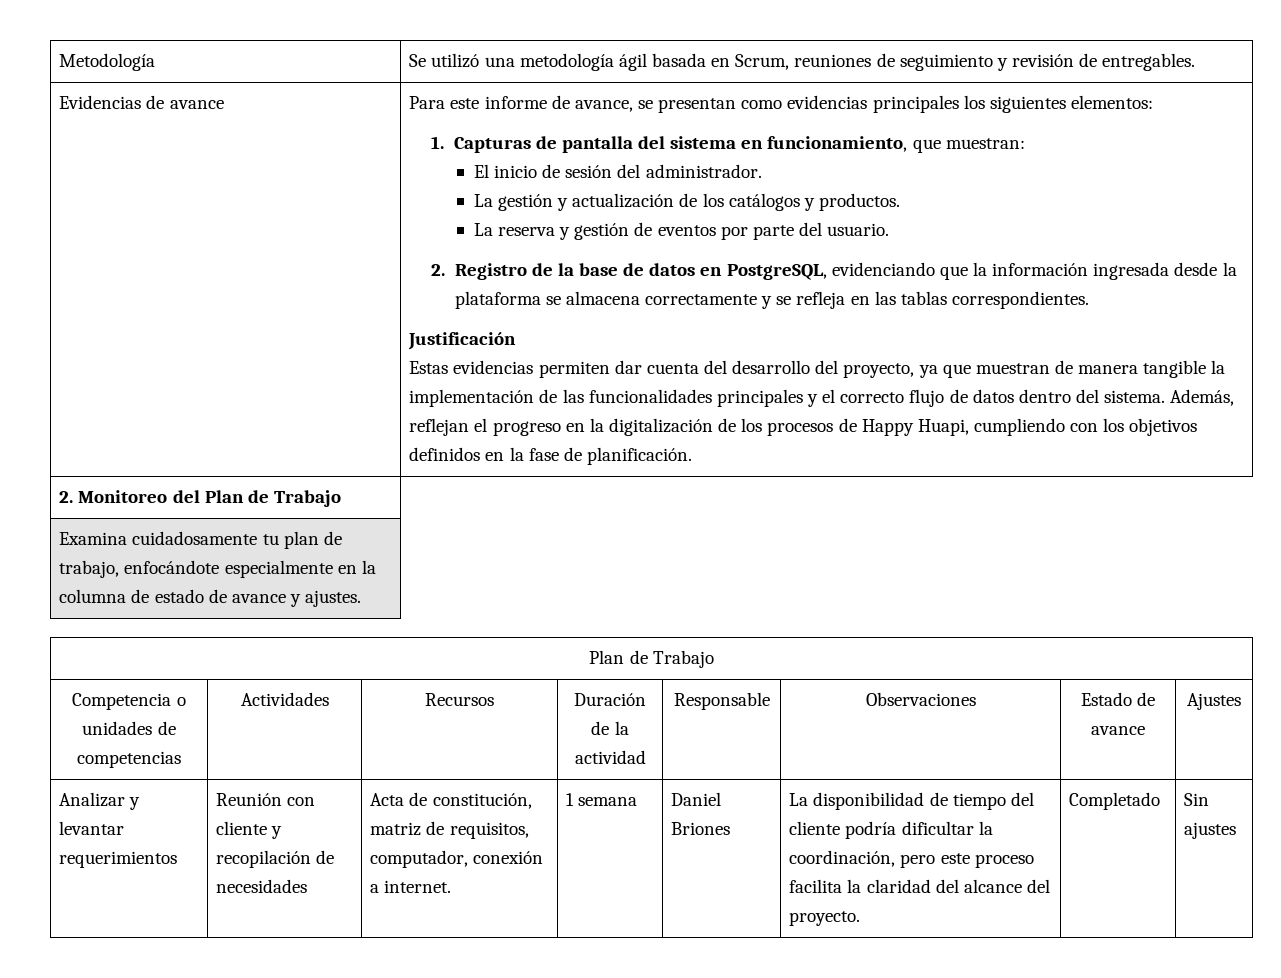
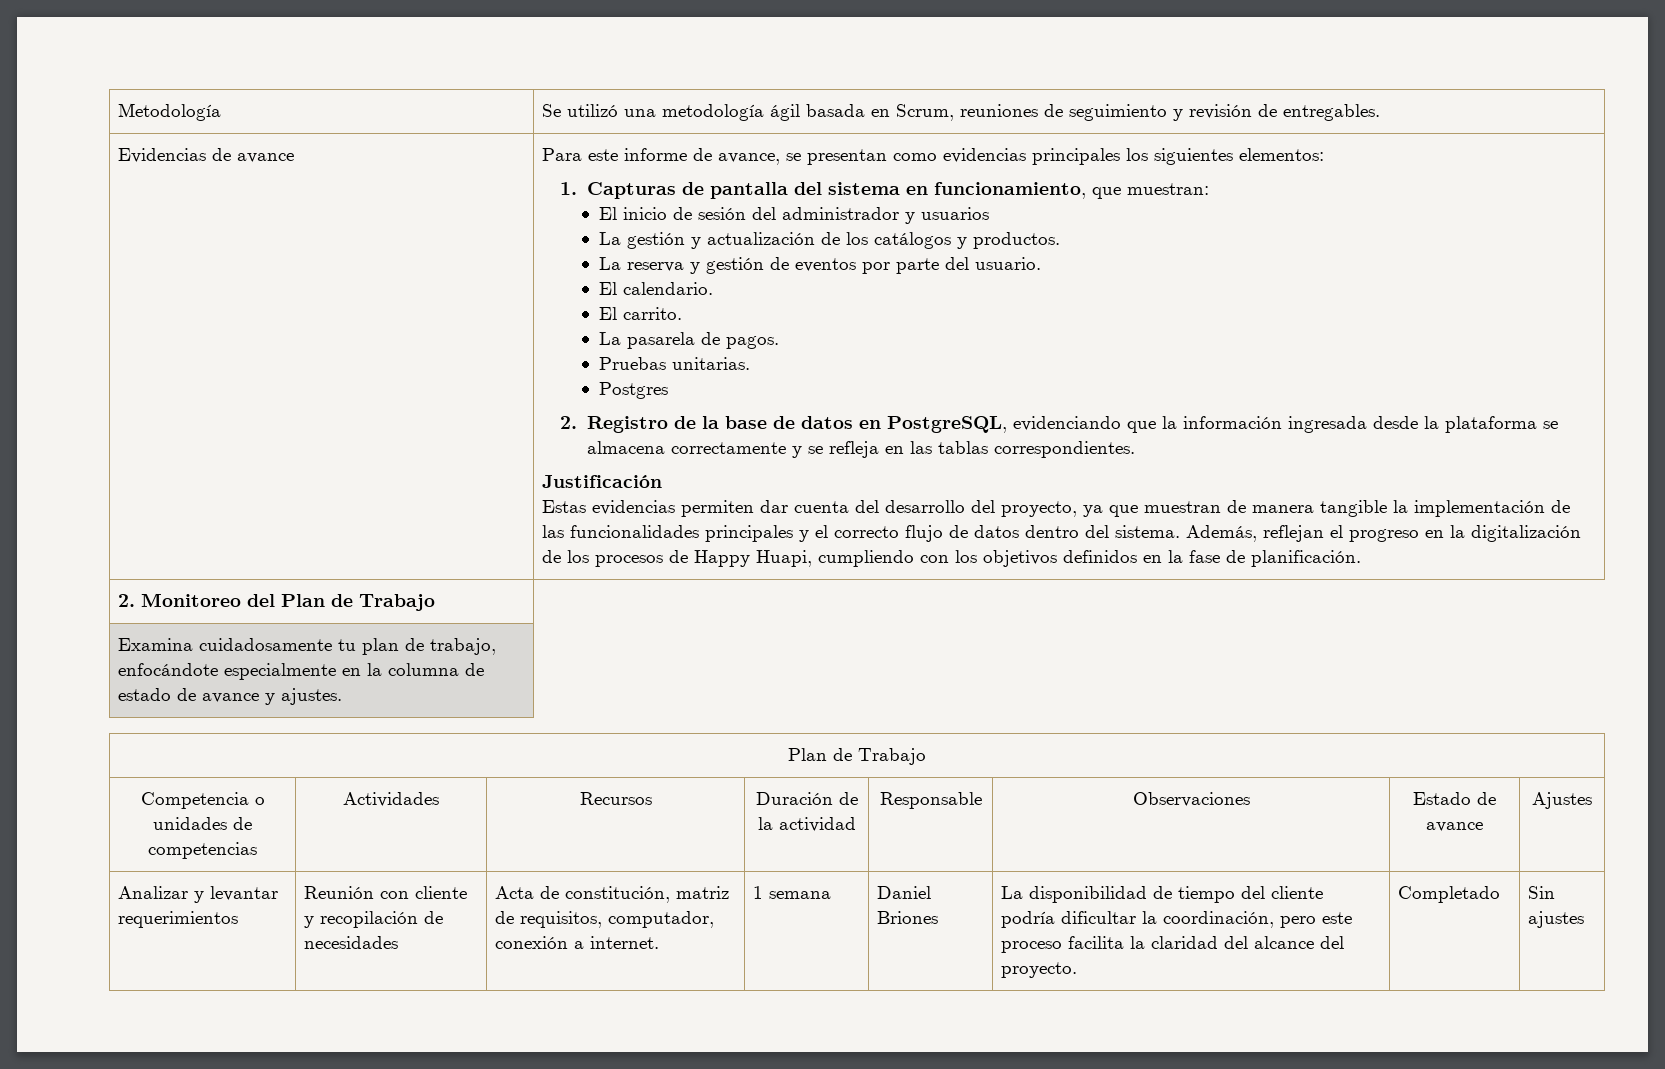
- El inicio de sesión del administrador.
+ El inicio de sesión del administrador y usuarios
+ El calendario.
+ El carrito.
+ La pasarela de pagos.
+ Pruebas unitarias.
+ Postgres

